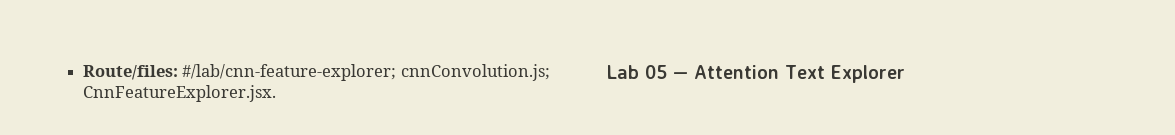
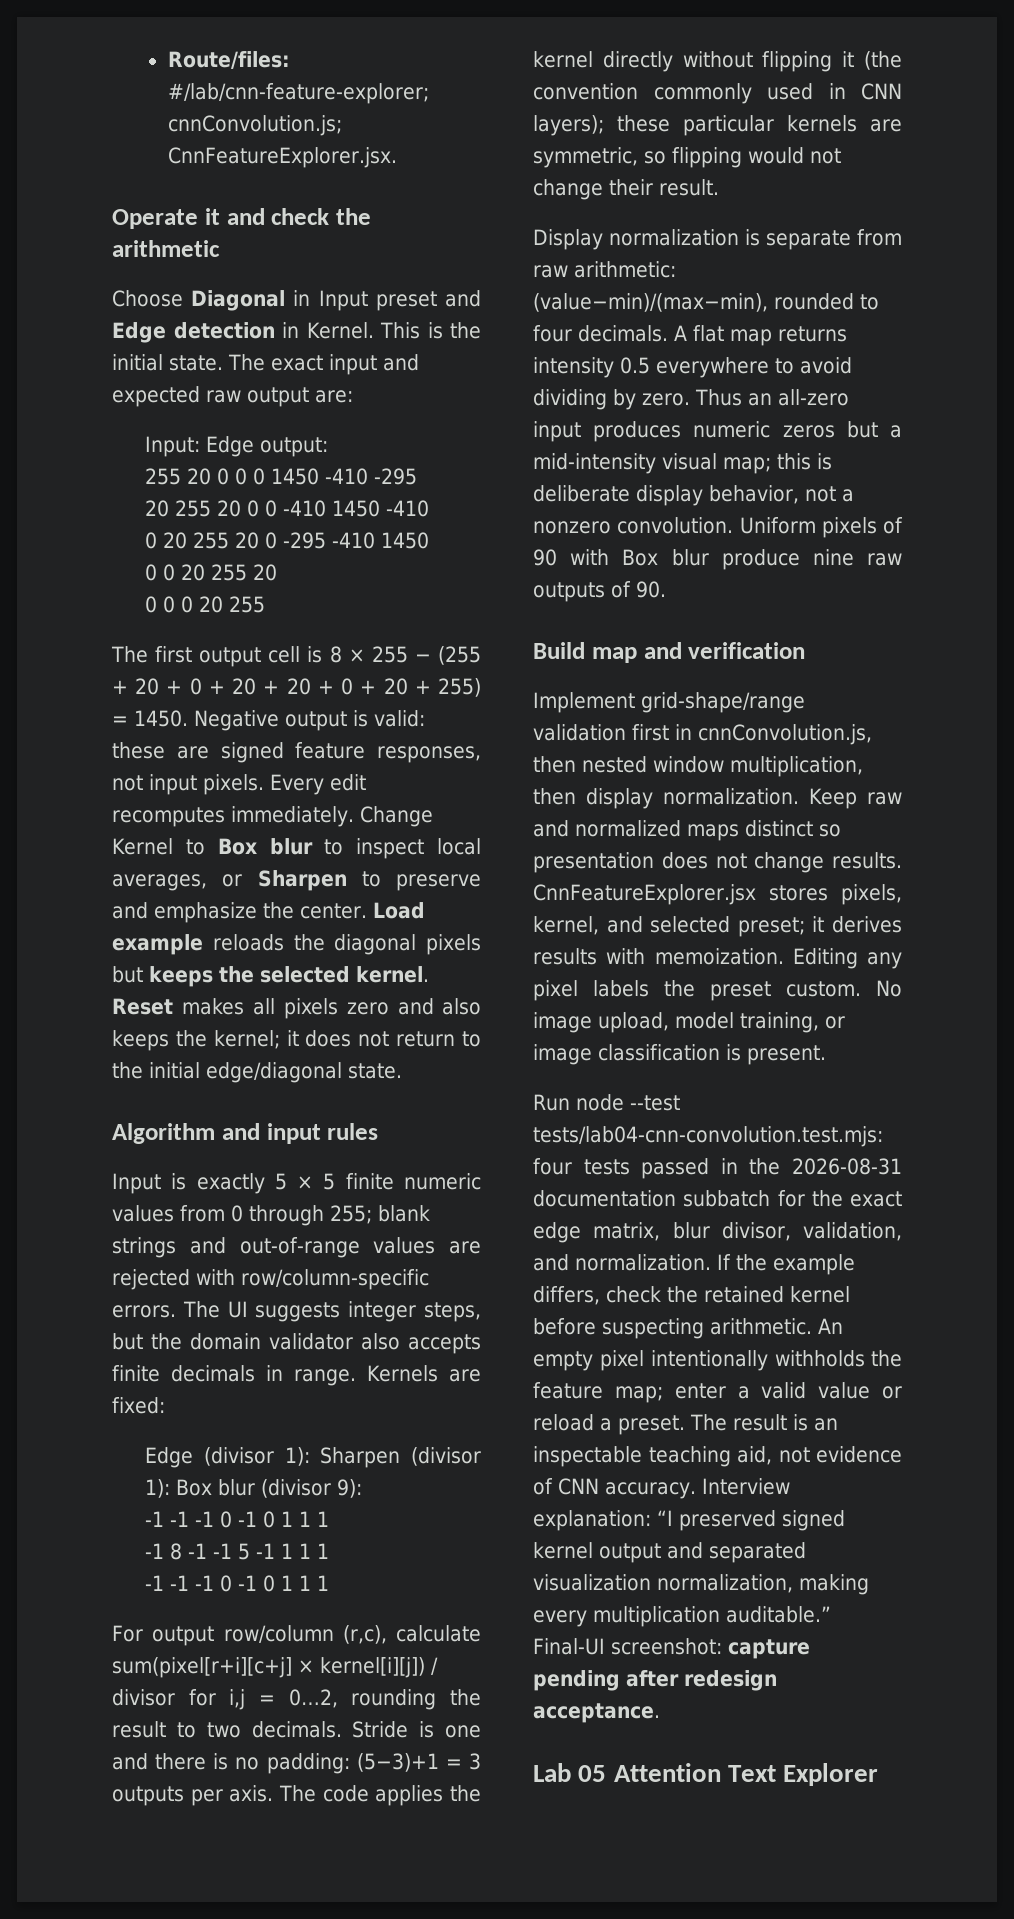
+ Operate it and check the arithmetic
+ Choose Diagonal in Input preset and Edge detection in Kernel. This is the initial state. The exact input and expected raw output are:
+ Input: Edge output:
+ 255 20 0 0 0 1450 -410 -295
+ 20 255 20 0 0 -410 1450 -410
+ 0 20 255 20 0 -295 -410 1450
+ 0 0 20 255 20
+ 0 0 0 20 255
+ The first output cell is 8 × 255 − (255 + 20 + 0 + 20 + 20 + 0 + 20 + 255) = 1450. Negative output is valid: these are signed feature responses, not input pixels. Every edit recomputes immediately. Change Kernel to Box blur to inspect local averages, or Sharpen to preserve and emphasize the center. Load example reloads the diagonal pixels but keeps the selected kernel. Reset makes all pixels zero and also keeps the kernel; it does not return to the initial edge/diagonal state.
+ Algorithm and input rules
+ Input is exactly 5 × 5 finite numeric values from 0 through 255; blank strings and out-of-range values are rejected with row/column-specific errors. The UI suggests integer steps, but the domain validator also accepts finite decimals in range. Kernels are fixed:
+ Edge (divisor 1): Sharpen (divisor 1): Box blur (divisor 9):
+ -1 -1 -1 0 -1 0 1 1 1
+ -1 8 -1 -1 5 -1 1 1 1
+ -1 -1 -1 0 -1 0 1 1 1
+ For output row/column (r,c), calculate sum(pixel[r+i][c+j] × kernel[i][j]) / divisor for i,j = 0…2, rounding the result to two decimals. Stride is one and there is no padding: (5−3)+1 = 3 outputs per axis. The code applies the kernel directly without flipping it (the convention commonly used in CNN layers); these particular kernels are symmetric, so flipping would not change their result.
+ Display normalization is separate from raw arithmetic: (value−min)/(max−min), rounded to four decimals. A flat map returns intensity 0.5 everywhere to avoid dividing by zero. Thus an all-zero input produces numeric zeros but a mid-intensity visual map; this is deliberate display behavior, not a nonzero convolution. Uniform pixels of 90 with Box blur produce nine raw outputs of 90.
+ Build map and verification
+ Implement grid-shape/range validation first in cnnConvolution.js, then nested window multiplication, then display normalization. Keep raw and normalized maps distinct so presentation does not change results. CnnFeatureExplorer.jsx stores pixels, kernel, and selected preset; it derives results with memoization. Editing any pixel labels the preset custom. No image upload, model training, or image classification is present.
+ Run node --test tests/lab04-cnn-convolution.test.mjs: four tests passed in the 2026-08-31 documentation subbatch for the exact edge matrix, blur divisor, validation, and normalization. If the example differs, check the retained kernel before suspecting arithmetic. An empty pixel intentionally withholds the feature map; enter a valid value or reload a preset. The result is an inspectable teaching aid, not evidence of CNN accuracy. Interview explanation: “I preserved signed kernel output and separated visualization normalization, making every multiplication auditable.” Final-UI screenshot: capture pending after redesign acceptance.
- Lab 05 — Attention Text Explorer
+ Lab 05 Attention Text Explorer

